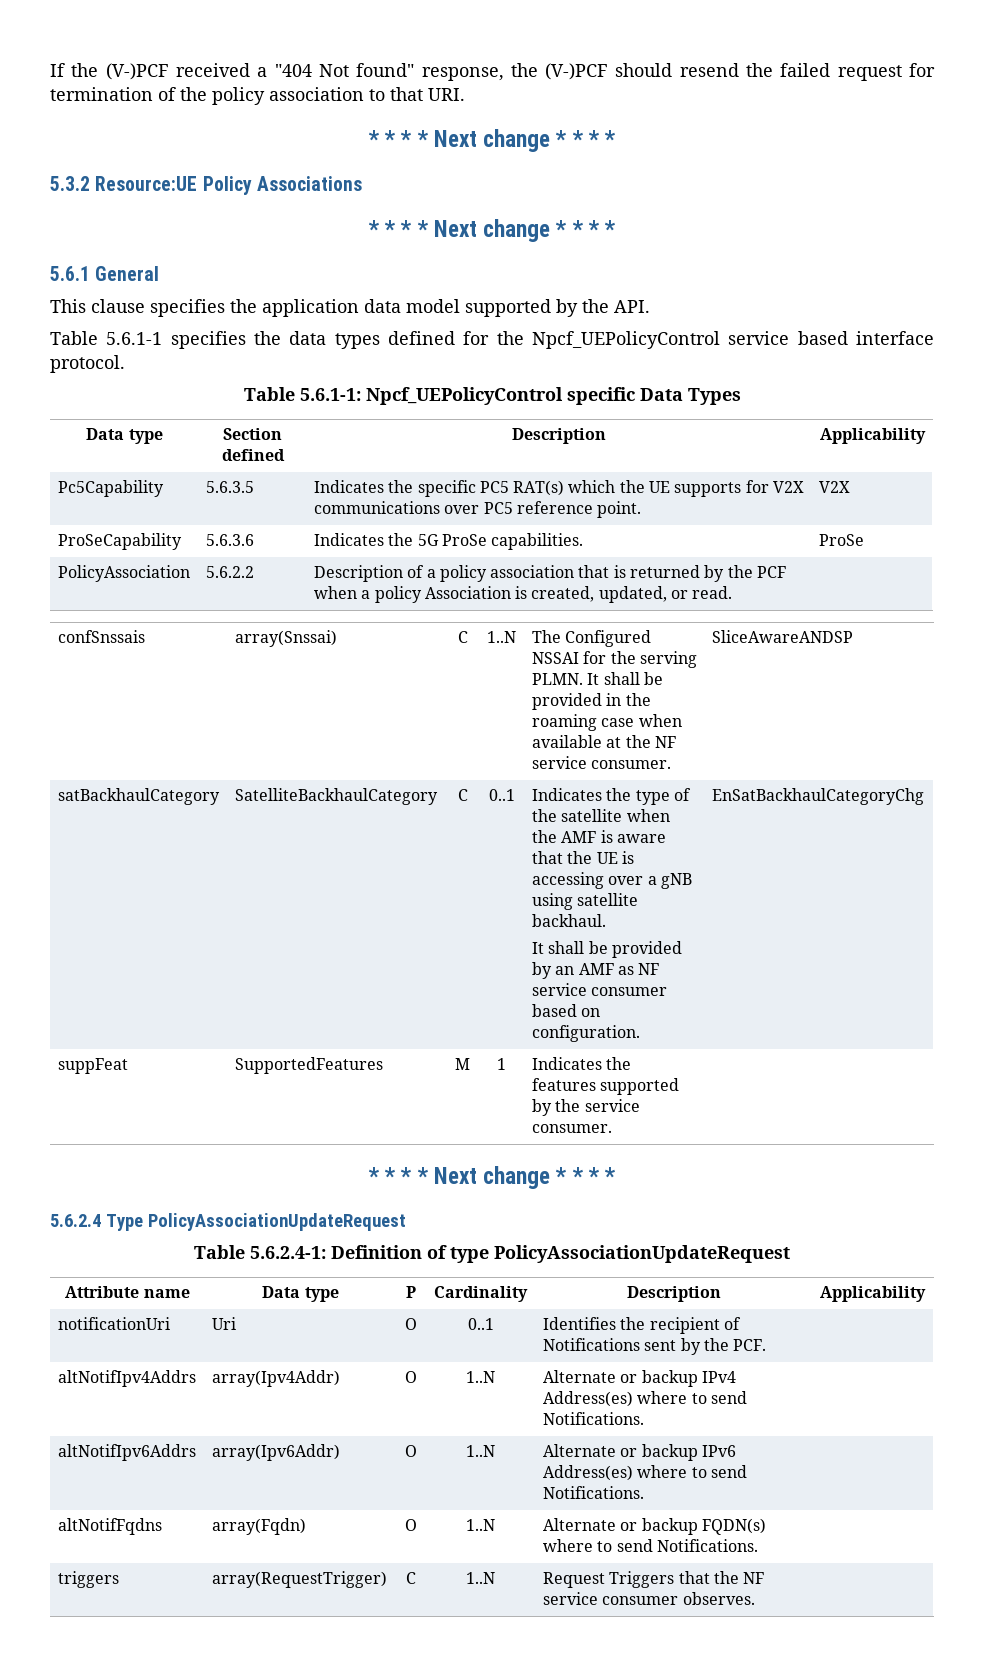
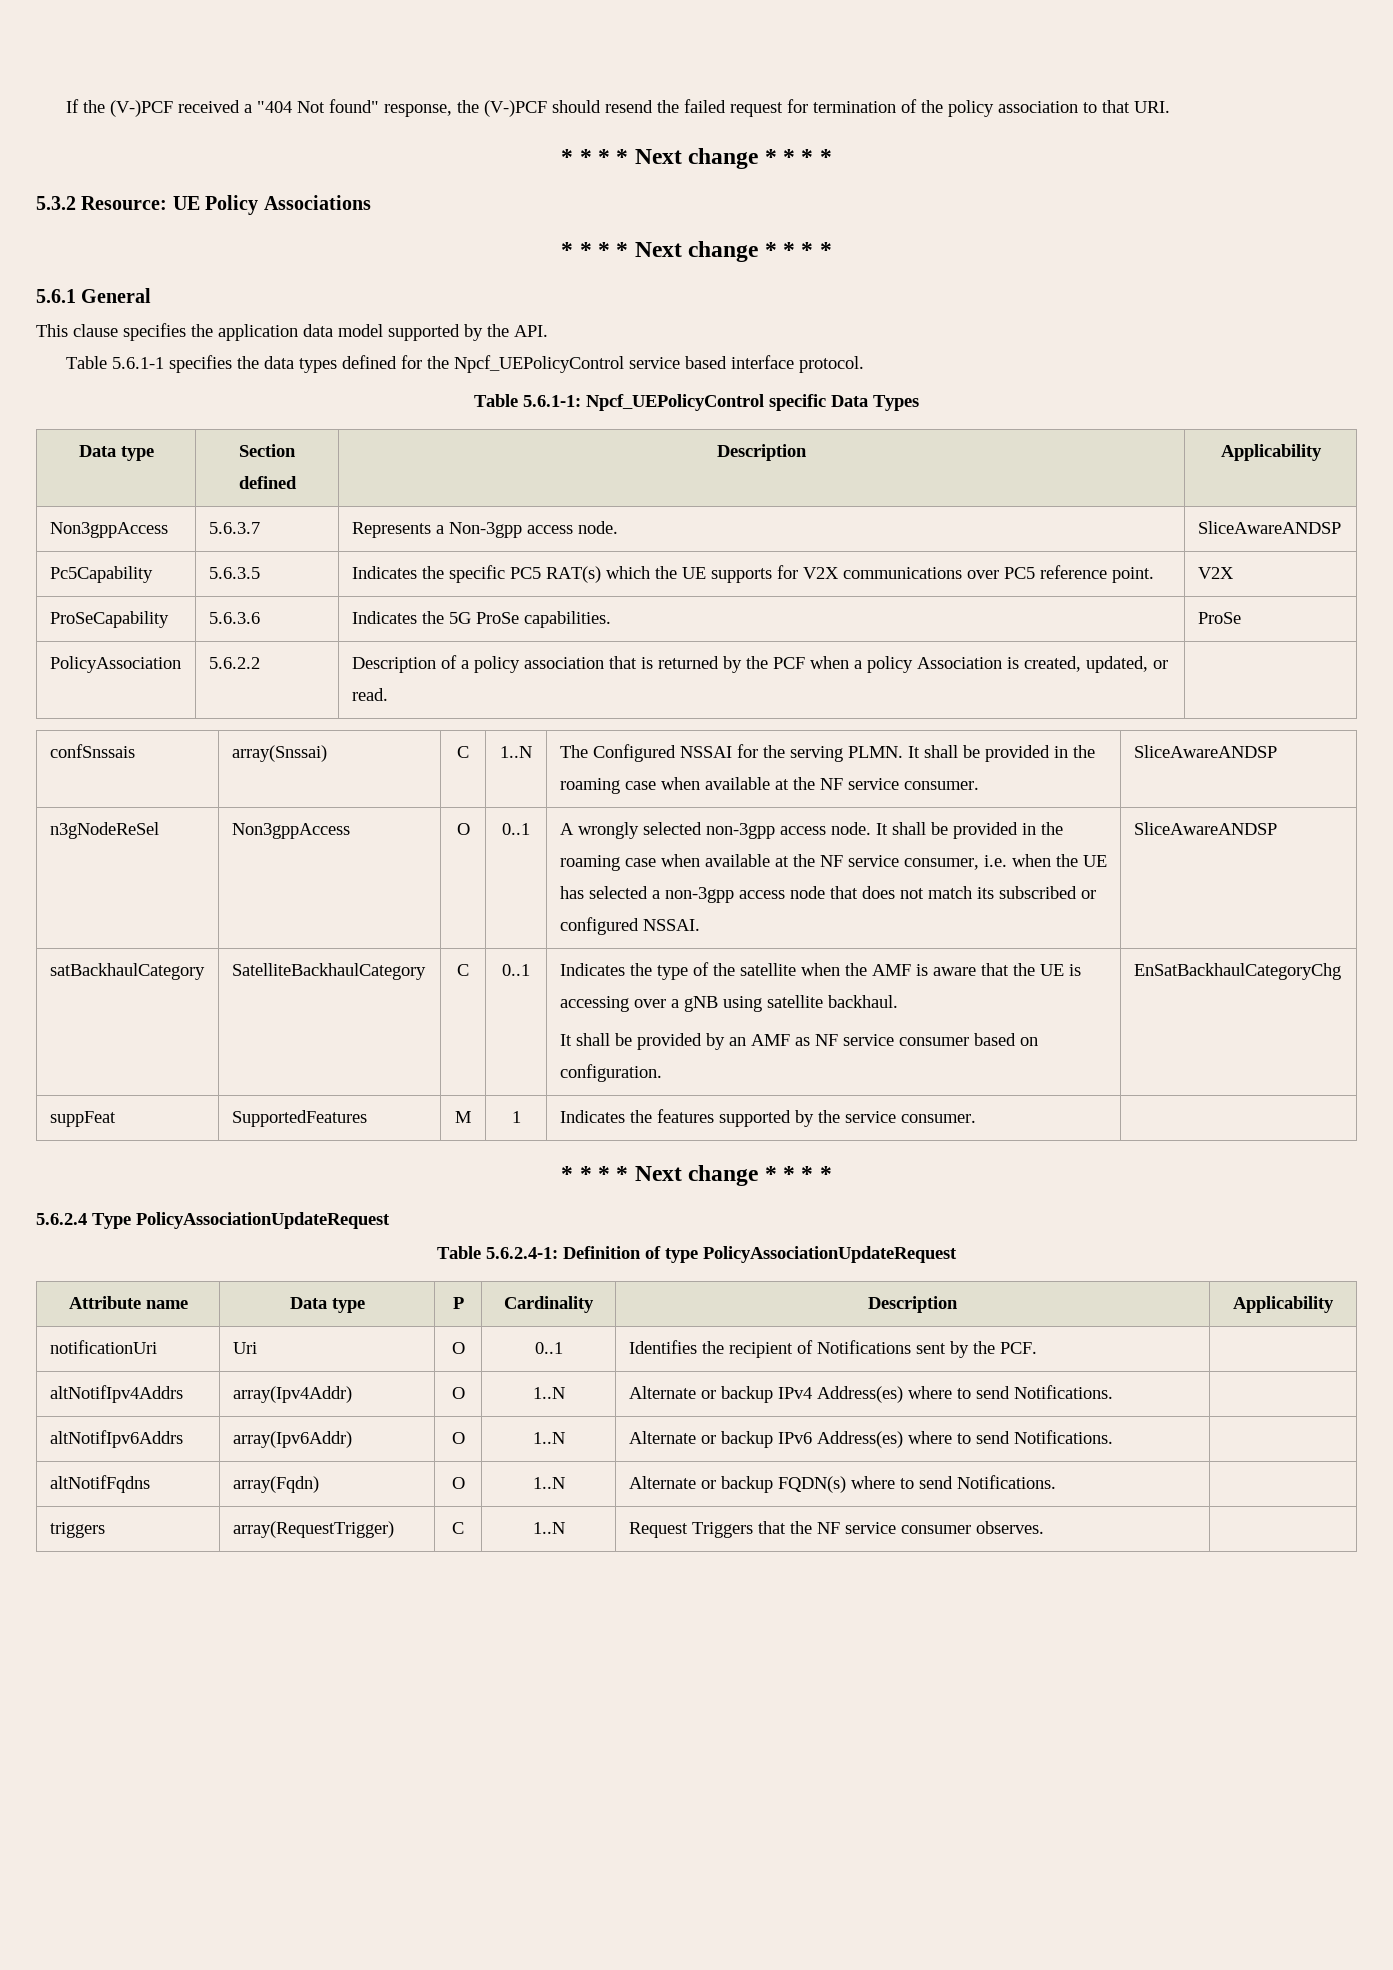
- 5.3.2 Resource:UE Policy Associations
+ 5.3.2 Resource: UE Policy Associations
+ Non3gppAccess | 5.6.3.7 | Represents a Non-3gpp access node. | SliceAwareANDSP
+ n3gNodeReSel | Non3gppAccess | O | 0..1 | A wrongly selected non-3gpp access node. It shall be provided in the roaming case when available at the NF service consumer, i.e. when the UE has selected a non-3gpp access node that does not match its subscribed or configured NSSAI. | SliceAwareANDSP

